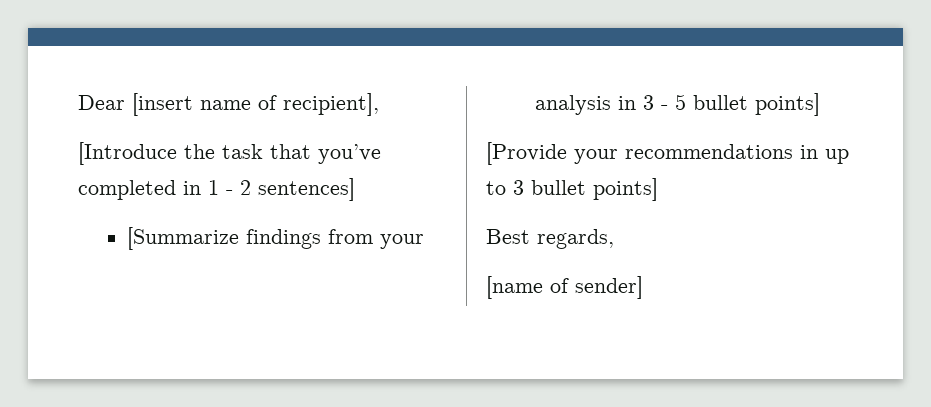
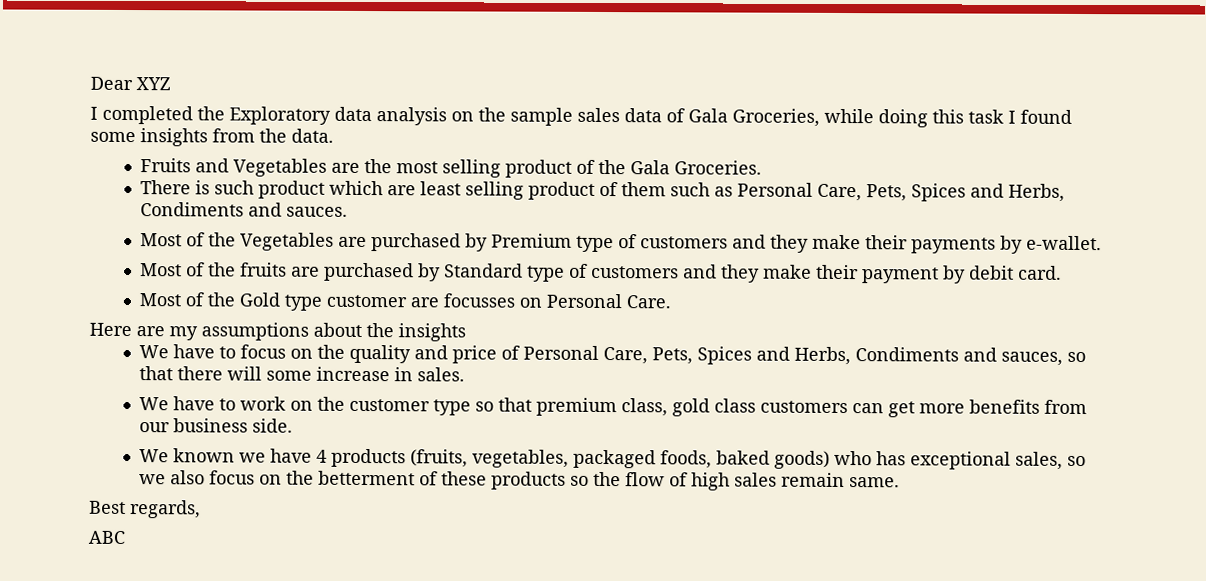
- Dear [insert name of recipient],
- [Introduce the task that you’ve completed in 1 - 2 sentences]
- [Summarize findings from your analysis in 3 - 5 bullet points]
- [Provide your recommendations in up to 3 bullet points]
+ Dear XYZ
+ I completed the Exploratory data analysis on the sample sales data of Gala Groceries, while doing this task I found some insights from the data.
+ Fruits and Vegetables are the most selling product of the Gala Groceries.
+ There is such product which are least selling product of them such as Personal Care, Pets, Spices and Herbs, Condiments and sauces.
+ Most of the Vegetables are purchased by Premium type of customers and they make their payments by e-wallet.
+ Most of the fruits are purchased by Standard type of customers and they make their payment by debit card.
+ Most of the Gold type customer are focusses on Personal Care.
+ Here are my assumptions about the insights
+ We have to focus on the quality and price of Personal Care, Pets, Spices and Herbs, Condiments and sauces, so that there will some increase in sales.
+ We have to work on the customer type so that premium class, gold class customers can get more benefits from our business side.
+ We known we have 4 products (fruits, vegetables, packaged foods, baked goods) who has exceptional sales, so we also focus on the betterment of these products so the flow of high sales remain same.
- [name of sender]
+ ABC

